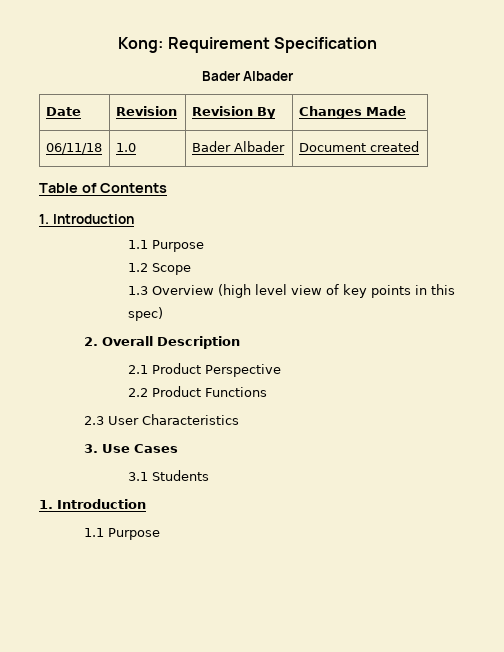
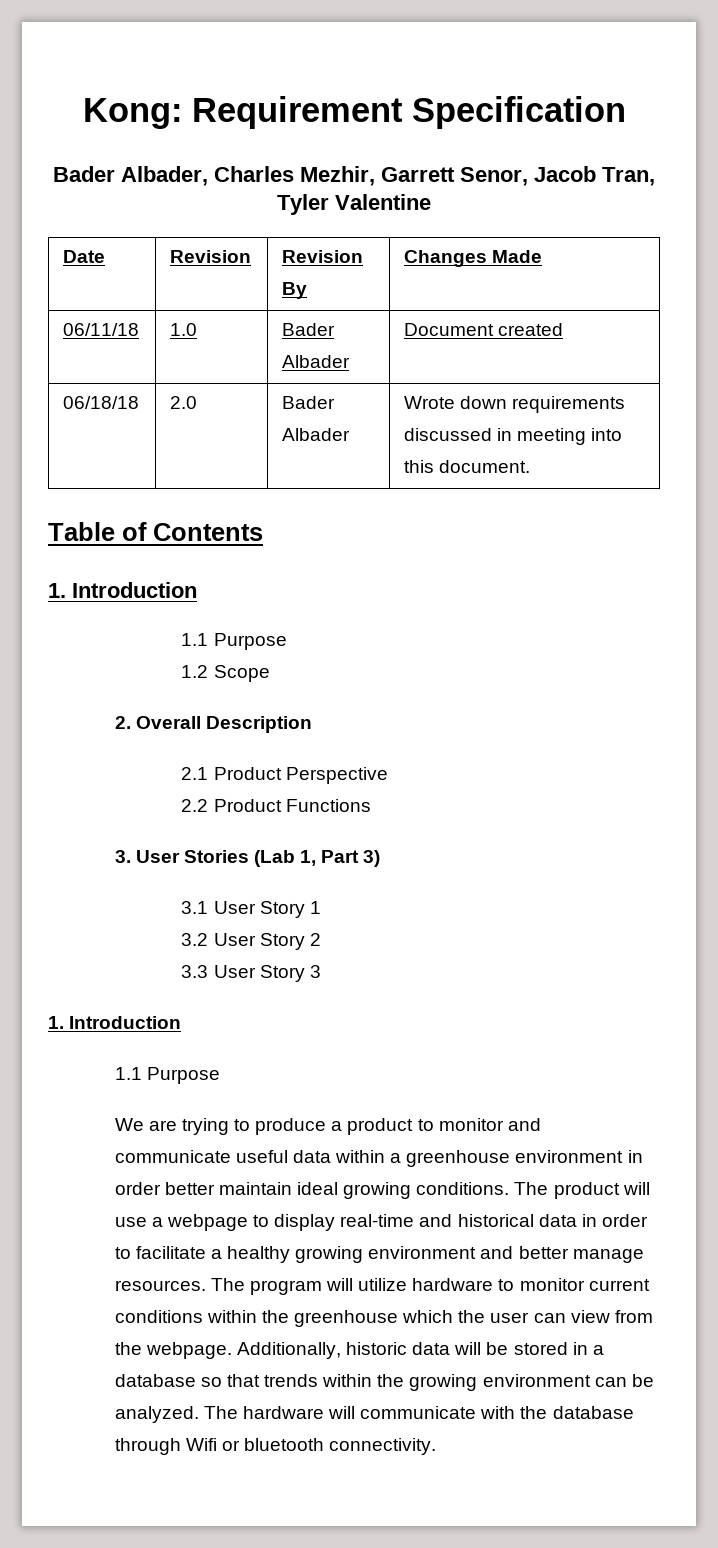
  Kong: Requirement Specification
- Bader Albader
+ Bader Albader, Charles Mezhir, Garrett Senor, Jacob Tran, Tyler Valentine
+ 06/18/18 | 2.0 | Bader Albader | Wrote down requirements discussed in meeting into this document.
- 1.3 Overview (high level view of key points in this spec)
- 2.3 User Characteristics
- 3. Use Cases
- 3.1 Students
+ 3. User Stories (Lab 1, Part 3)
+ 3.1 User Story 1
+ 3.2 User Story 2
+ 3.3 User Story 3
  1. Introduction
  1.1 Purpose
+ We are trying to produce a product to monitor and communicate useful data within a greenhouse environment in order better maintain ideal growing conditions. The product will use a webpage to display real-time and historical data in order to facilitate a healthy growing environment and better manage resources. The program will utilize hardware to monitor current conditions within the greenhouse which the user can view from the webpage. Additionally, historic data will be stored in a database so that trends within the growing environment can be analyzed. The hardware will communicate with the database through Wifi or bluetooth connectivity.

